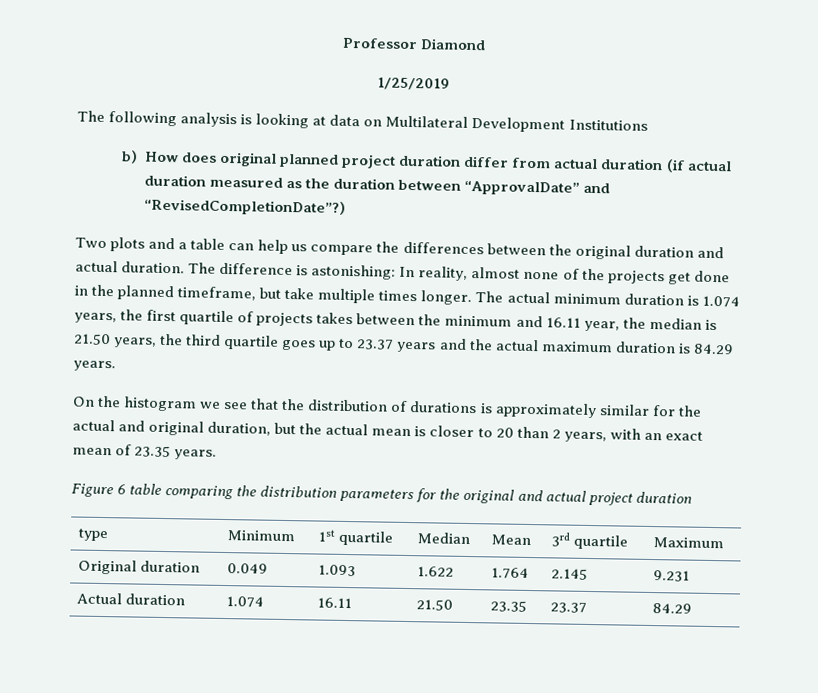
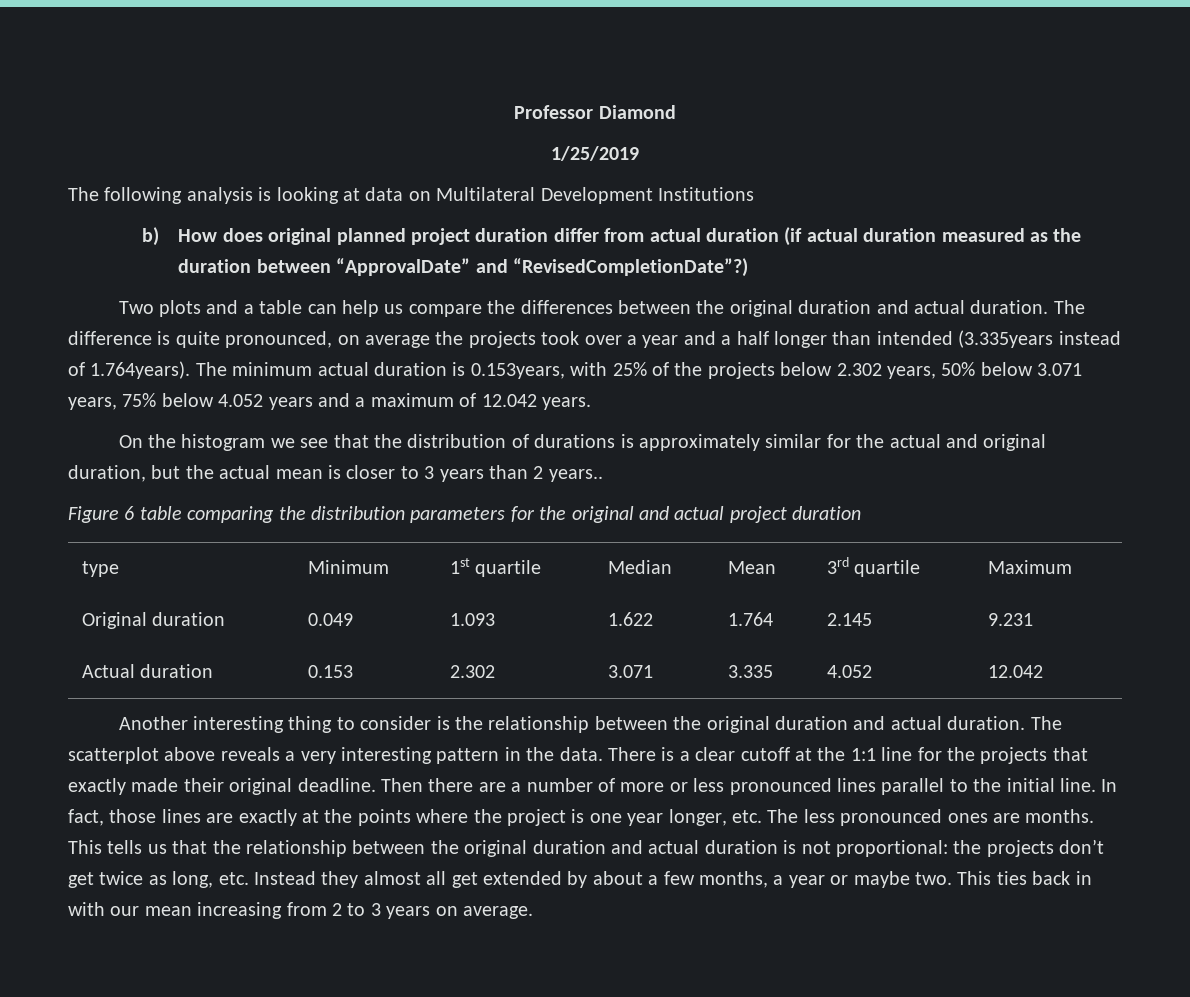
- The difference is astonishing: In reality, almost none of the projects get done in the planned timeframe, but take multiple times longer. The actual minimum duration is 1.074 years, the first quartile of projects takes between the minimum and 16.11 year, the median is 21.50 years, the third quartile goes up to 23.37 years and the actual maximum duration is 84.29 years.
+ The difference is quite pronounced, on average the projects took over a year and a half longer than intended (3.335years instead of 1.764years). The minimum actual duration is 0.153years, with 25% of the projects below 2.302 years, 50% below 3.071 years, 75% below 4.052 years and a maximum of 12.042 years.
- On the histogram we see that the distribution of durations is approximately similar for the actual and original duration, but the actual mean is closer to 20 than 2 years, with an exact mean of 23.35 years.
+ On the histogram we see that the distribution of durations is approximately similar for the actual and original duration, but the actual mean is closer to 3 years than 2 years..
- Actual duration | 1.074 | 16.11 | 21.50 | 23.35 | 23.37 | 84.29
+ Actual duration | 0.153 | 2.302 | 3.071 | 3.335 | 4.052 | 12.042
+ Another interesting thing to consider is the relationship between the original duration and actual duration. The scatterplot above reveals a very interesting pattern in the data. There is a clear cutoff at the 1:1 line for the projects that exactly made their original deadline. Then there are a number of more or less pronounced lines parallel to the initial line. In fact, those lines are exactly at the points where the project is one year longer, etc. The less pronounced ones are months. This tells us that the relationship between the original duration and actual duration is not proportional: the projects don’t get twice as long, etc. Instead they almost all get extended by about a few months, a year or maybe two. This ties back in with our mean increasing from 2 to 3 years on average.

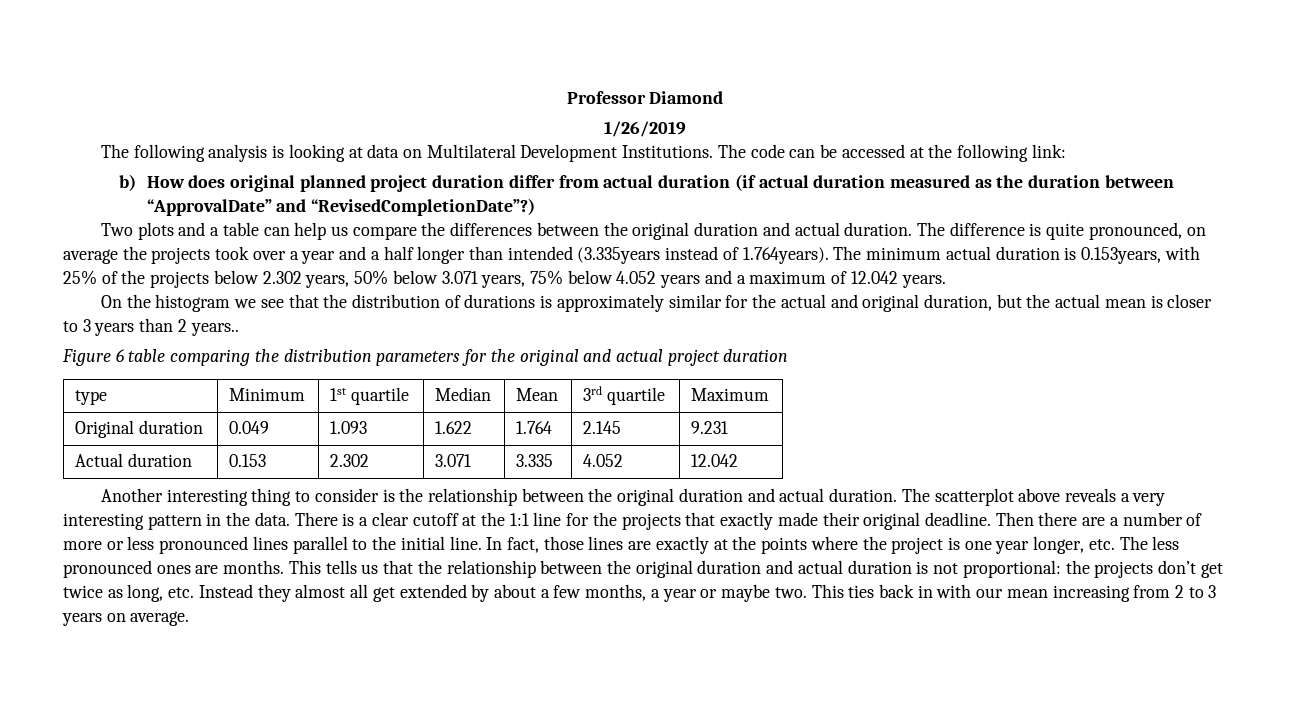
- 1/25/2019
+ 1/26/2019
- The following analysis is looking at data on Multilateral Development Institutions
+ The following analysis is looking at data on Multilateral Development Institutions. The code can be accessed at the following link:

